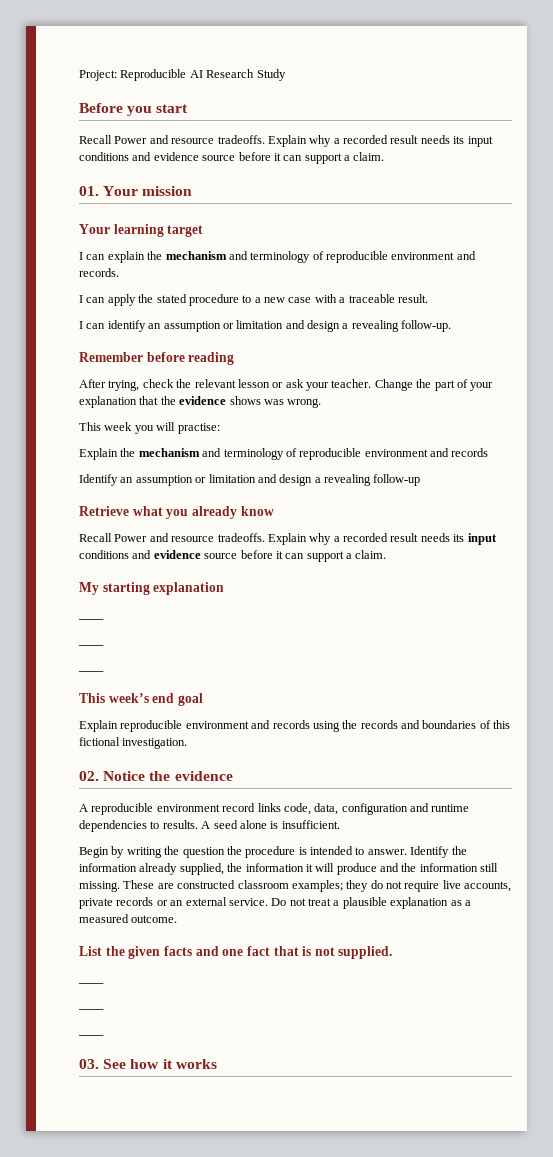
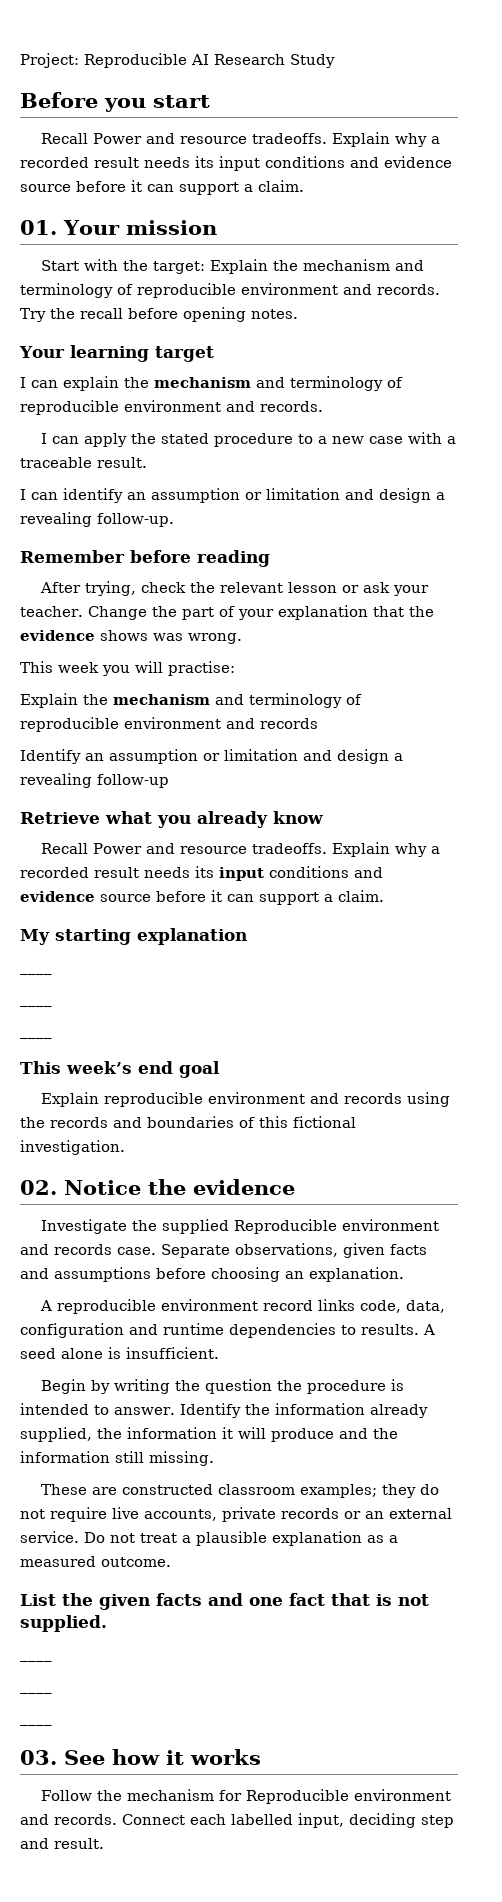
+ Start with the target: Explain the mechanism and terminology of reproducible environment and records. Try the recall before opening notes.
+ Investigate the supplied Reproducible environment and records case. Separate observations, given facts and assumptions before choosing an explanation.
- Identify the information already supplied, the information it will produce and the information still missing. These are constructed classroom examples; they do not require live accounts, private records or an external service.
+ Identify the information already supplied, the information it will produce and the information still missing.
+ These are constructed classroom examples; they do not require live accounts, private records or an external service.
+ Follow the mechanism for Reproducible environment and records. Connect each labelled input, deciding step and result.

